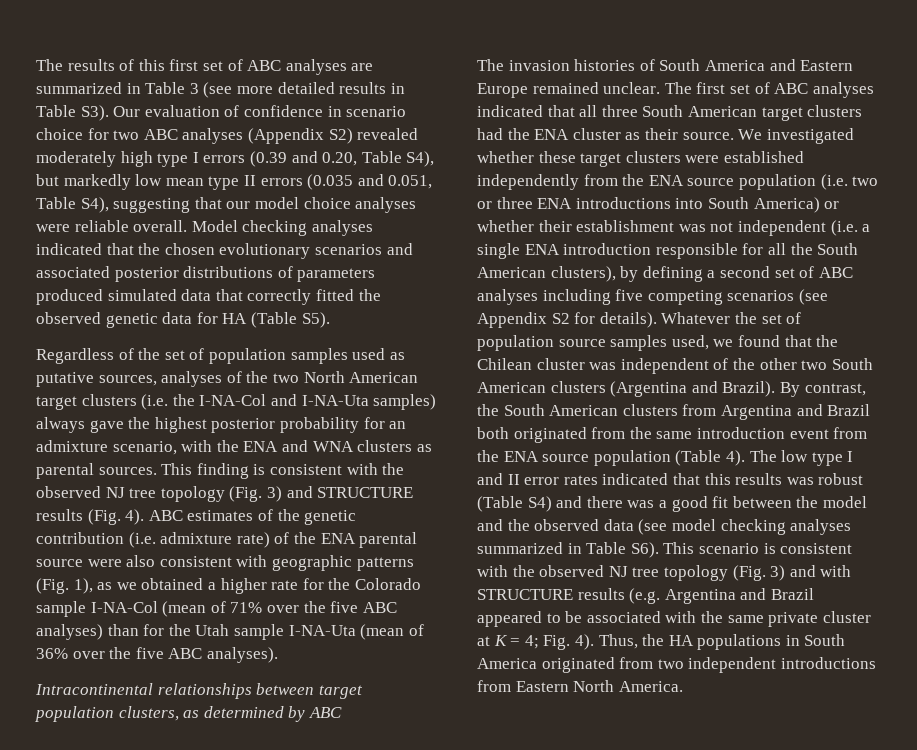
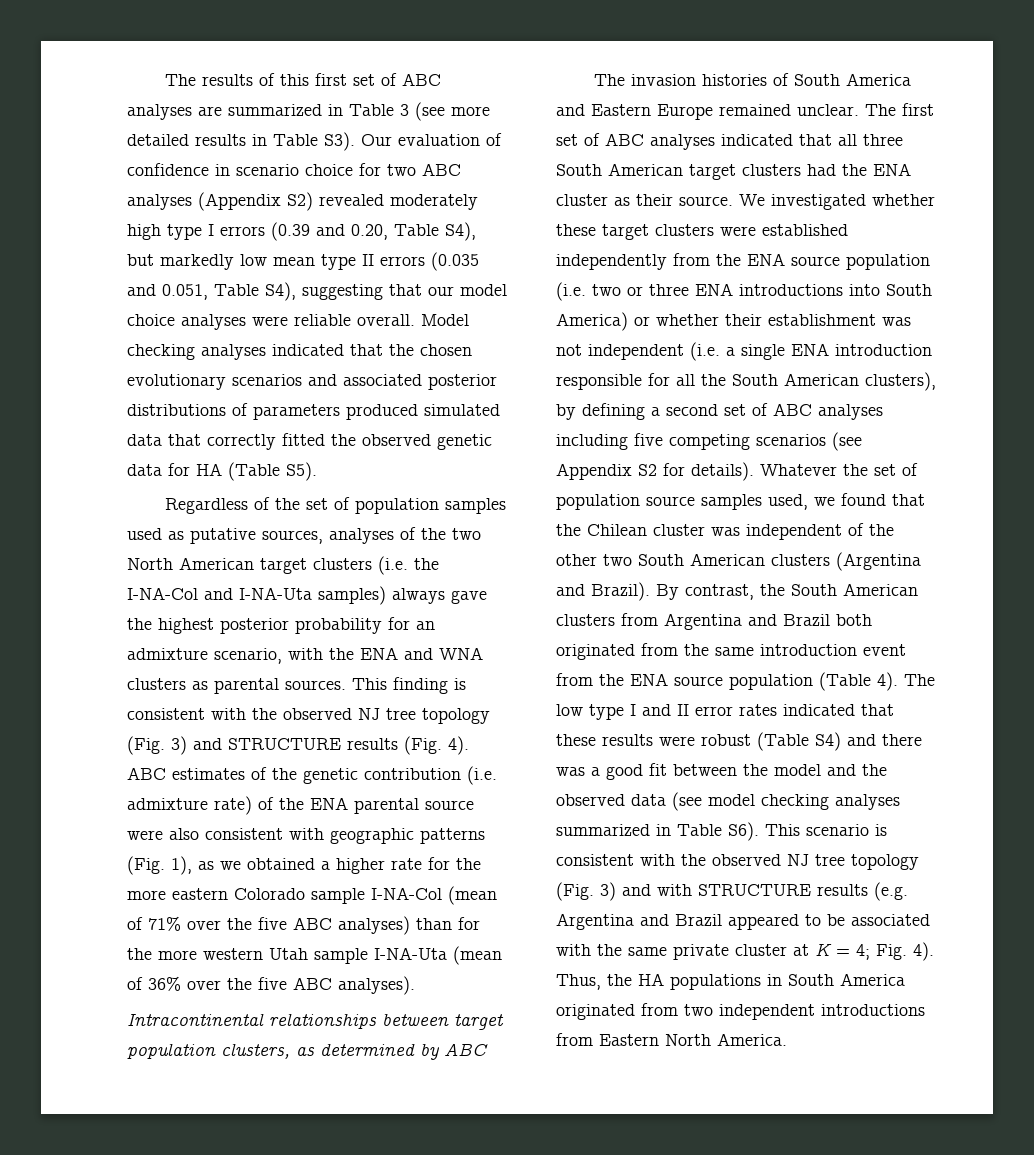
- ABC estimates of the genetic contribution (i.e. admixture rate) of the ENA parental source were also consistent with geographic patterns (Fig. 1), as we obtained a higher rate for the Colorado sample I-NA-Col (mean of 71% over the five ABC analyses) than for the Utah sample I-NA-Uta (mean of 36% over the five ABC analyses).
+ ABC estimates of the genetic contribution (i.e. admixture rate) of the ENA parental source were also consistent with geographic patterns (Fig. 1), as we obtained a higher rate for the more eastern Colorado sample I-NA-Col (mean of 71% over the five ABC analyses) than for the more western Utah sample I-NA-Uta (mean of 36% over the five ABC analyses).
- The low type I and II error rates indicated that this results was robust (Table S4) and there was a good fit between the model and the observed data (see model checking analyses summarized in Table S6). This scenario is consistent with the observed NJ tree topology (Fig. 3) and with STRUCTURE results (e.g. Argentina and Brazil appeared to be associated with the same private cluster at K = 4;
+ The low type I and II error rates indicated that these results were robust (Table S4) and there was a good fit between the model and the observed data (see model checking analyses summarized in Table S6). This scenario is consistent with the observed NJ tree topology (Fig. 3) and with STRUCTURE results (e.g. Argentina and Brazil appeared to be associated with the same private cluster at K = 4;

